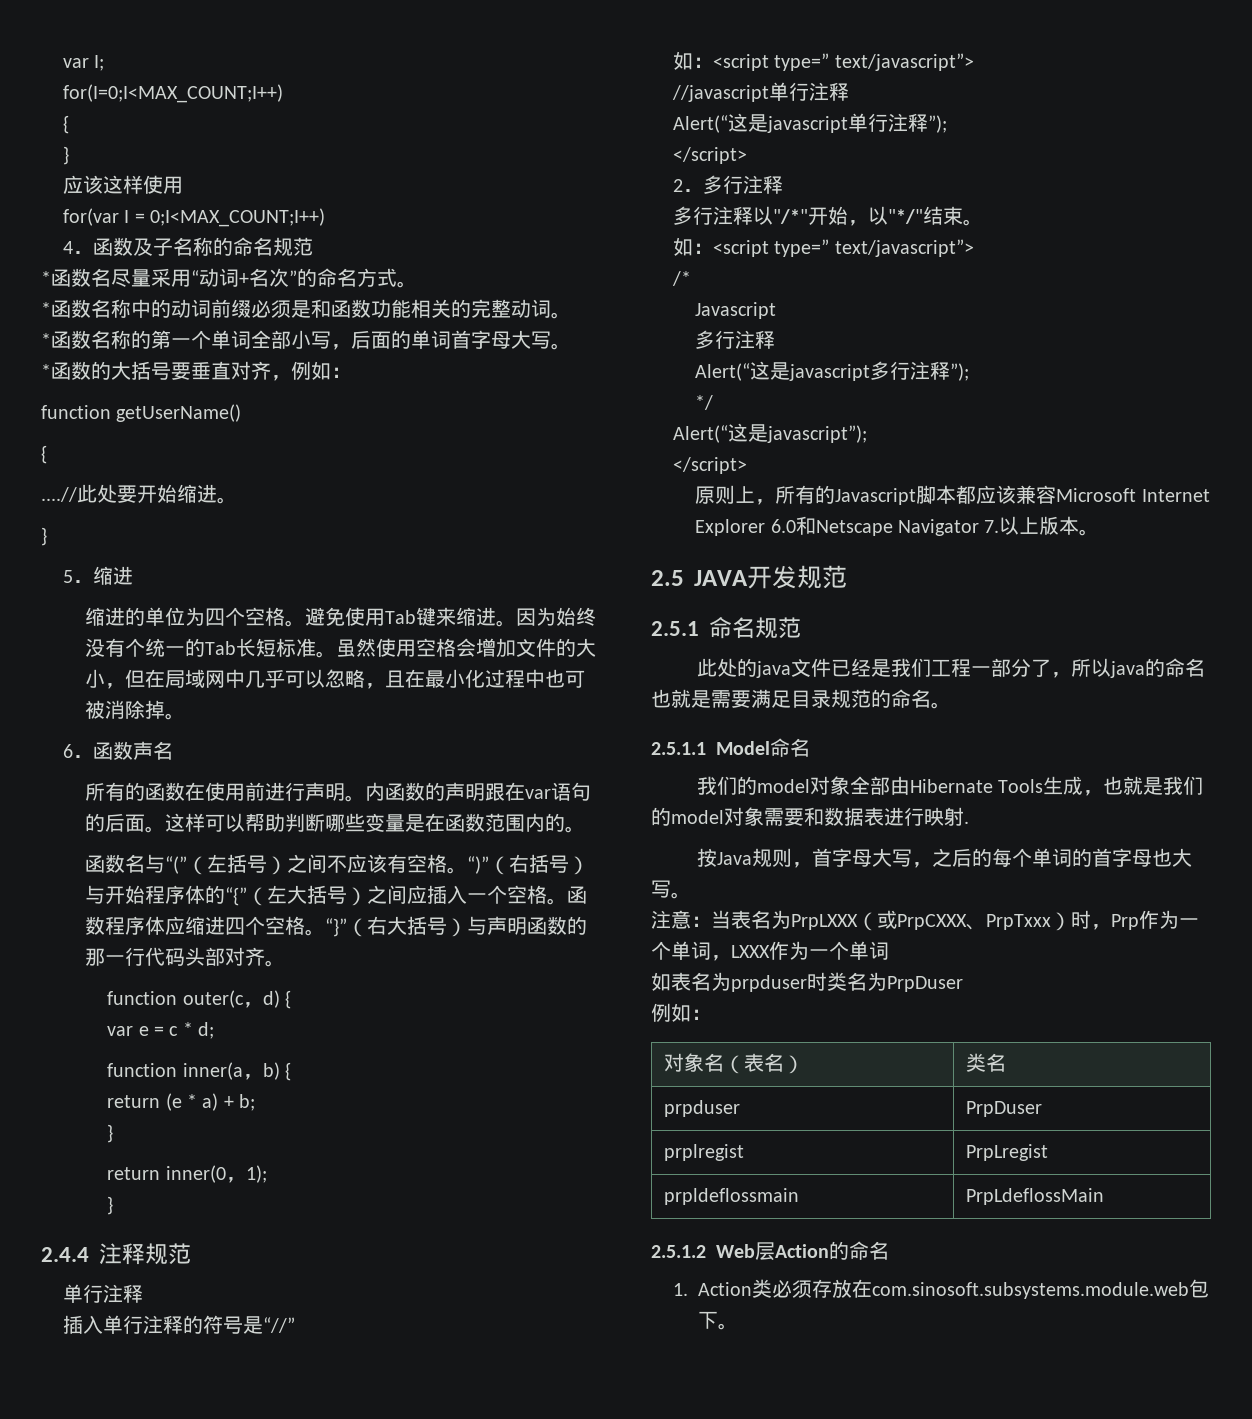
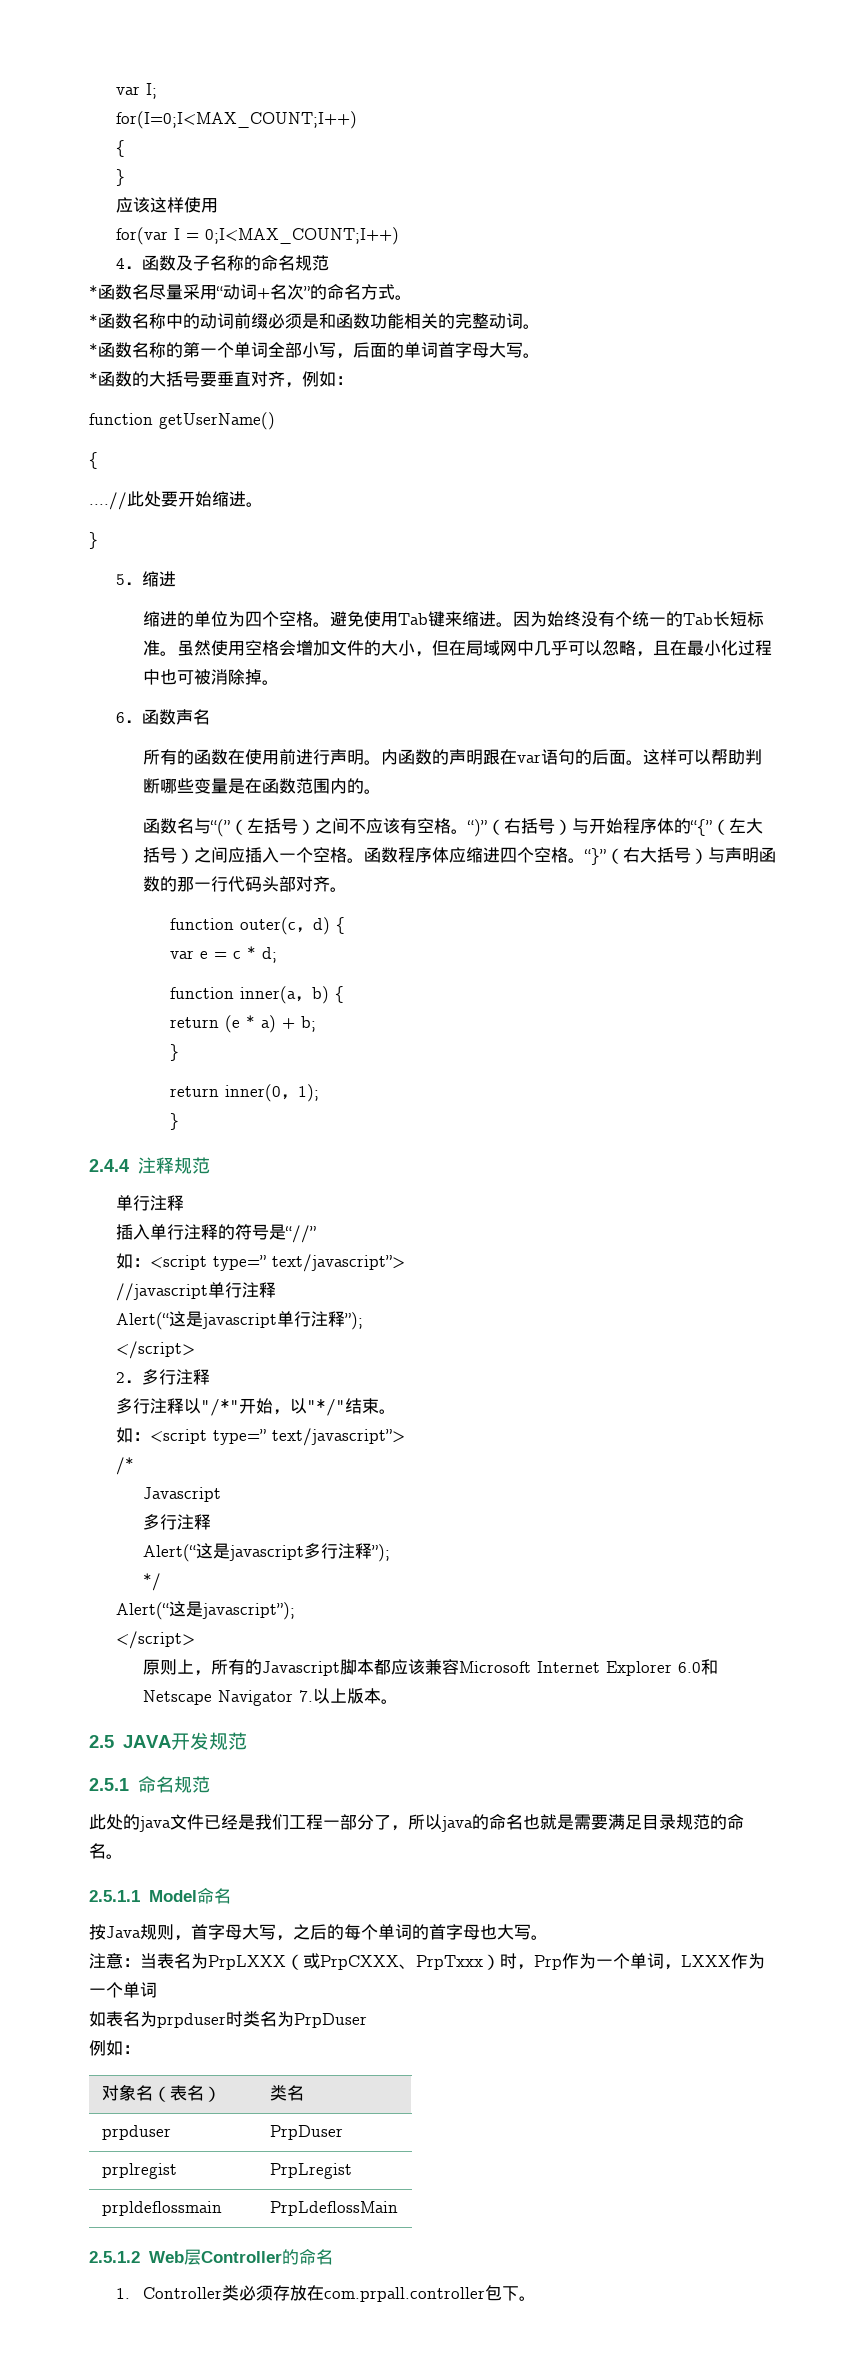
- 我们的model对象全部由Hibernate Tools生成，也就是我们的model对象需要和数据表进行映射.
- 2.5.1.2 Web层Action的命名
+ 2.5.1.2 Web层Controller的命名
- 1. Action类必须存放在com.sinosoft.subsystems.module.web包下。
+ 1. Controller类必须存放在com.prpall.controller包下。

